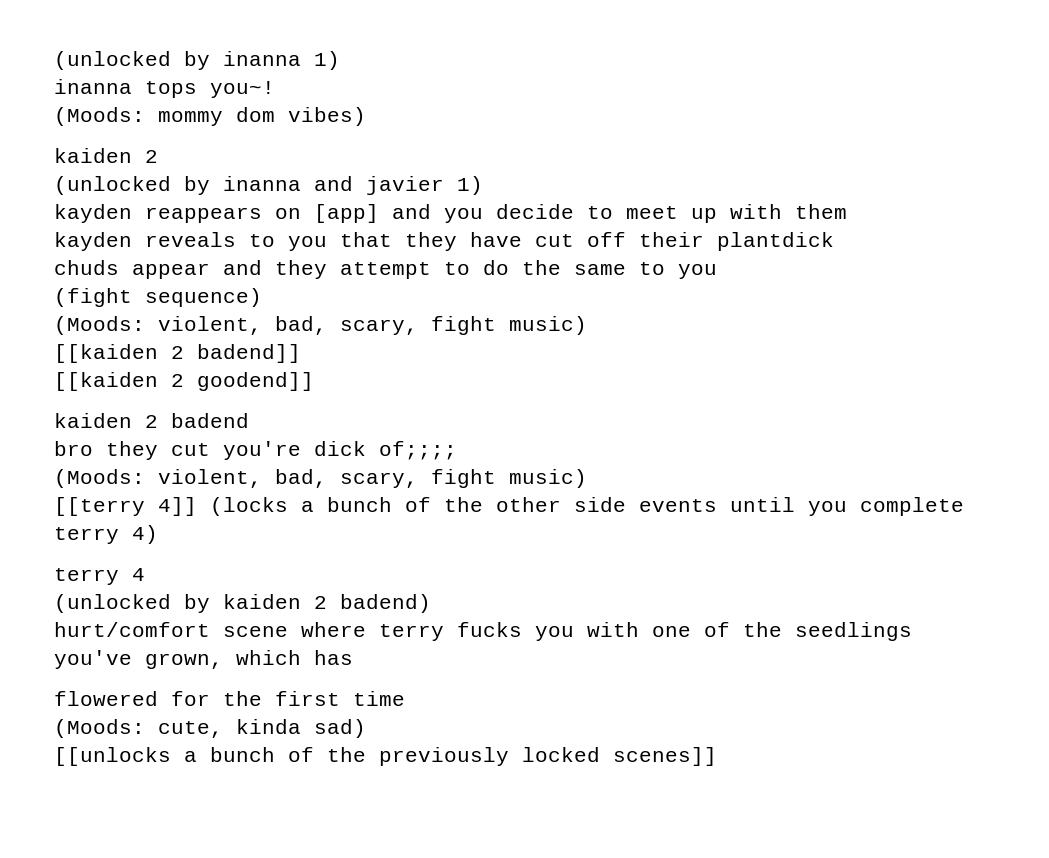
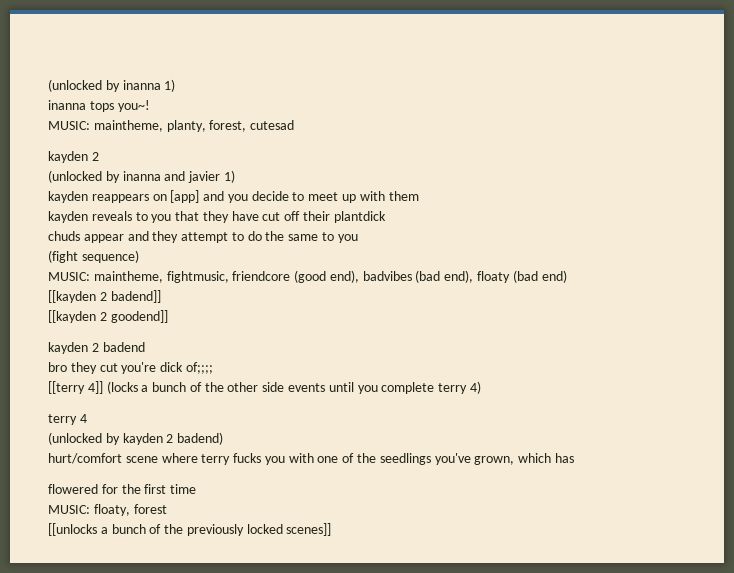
- (Moods: mommy dom vibes)
- kaiden 2
+ MUSIC: maintheme, planty, forest, cutesad
+ kayden 2
  (fight sequence)
- (Moods: violent, bad, scary, fight music)
- [[kaiden 2 badend]]
+ MUSIC: maintheme, fightmusic, friendcore (good end), badvibes (bad end), floaty (bad end)
+ [[kayden 2 badend]]
- [[kaiden 2 goodend]]
+ [[kayden 2 goodend]]
- kaiden 2 badend
+ kayden 2 badend
  bro they cut you're dick of;;;;
- (Moods: violent, bad, scary, fight music)
- (unlocked by kaiden 2 badend)
+ (unlocked by kayden 2 badend)
- (Moods: cute, kinda sad)
+ MUSIC: floaty, forest

